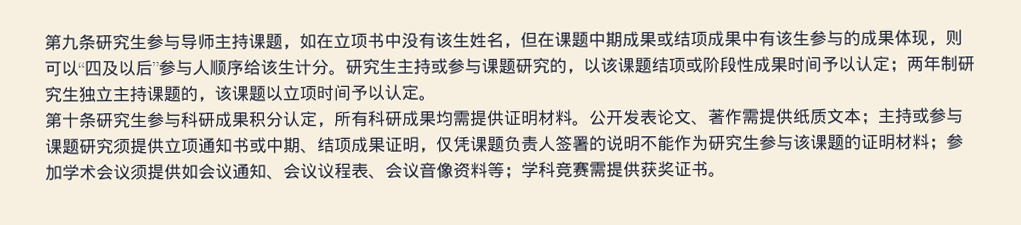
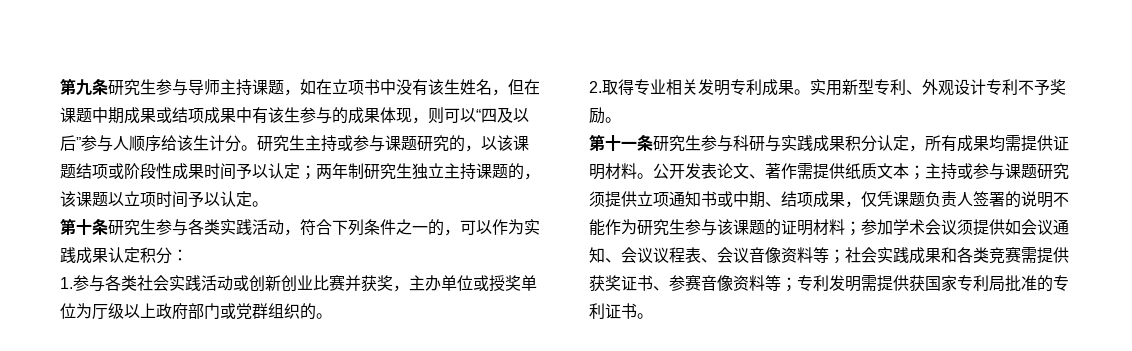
- 第十条研究生参与科研成果积分认定，所有科研成果均需提供证明材料。
+ 第十条研究生参与各类实践活动，符合下列条件之一的，可以作为实践成果认定积分：
+ 1.参与各类社会实践活动或创新创业比赛并获奖，主办单位或授奖单位为厅级以上政府部门或党群组织的。
+ 2.取得专业相关发明专利成果。实用新型专利、外观设计专利不予奖励。
+ 第十一条研究生参与科研与实践成果积分认定，所有成果均需提供证明材料。
- 公开发表论文、著作需提供纸质文本；主持或参与课题研究须提供立项通知书或中期、结项成果证明，仅凭课题负责人签署的说明不能作为研究生参与该课题的证明材料；参加学术会议须提供如会议通知、会议议程表、会议音像资料等；学科竞赛需提供获奖证书。
+ 公开发表论文、著作需提供纸质文本；主持或参与课题研究须提供立项通知书或中期、结项成果，仅凭课题负责人签署的说明不能作为研究生参与该课题的证明材料；参加学术会议须提供如会议通知、会议议程表、会议音像资料等；社会实践成果和各类竞赛需提供获奖证书、参赛音像资料等；专利发明需提供获国家专利局批准的专利证书。

